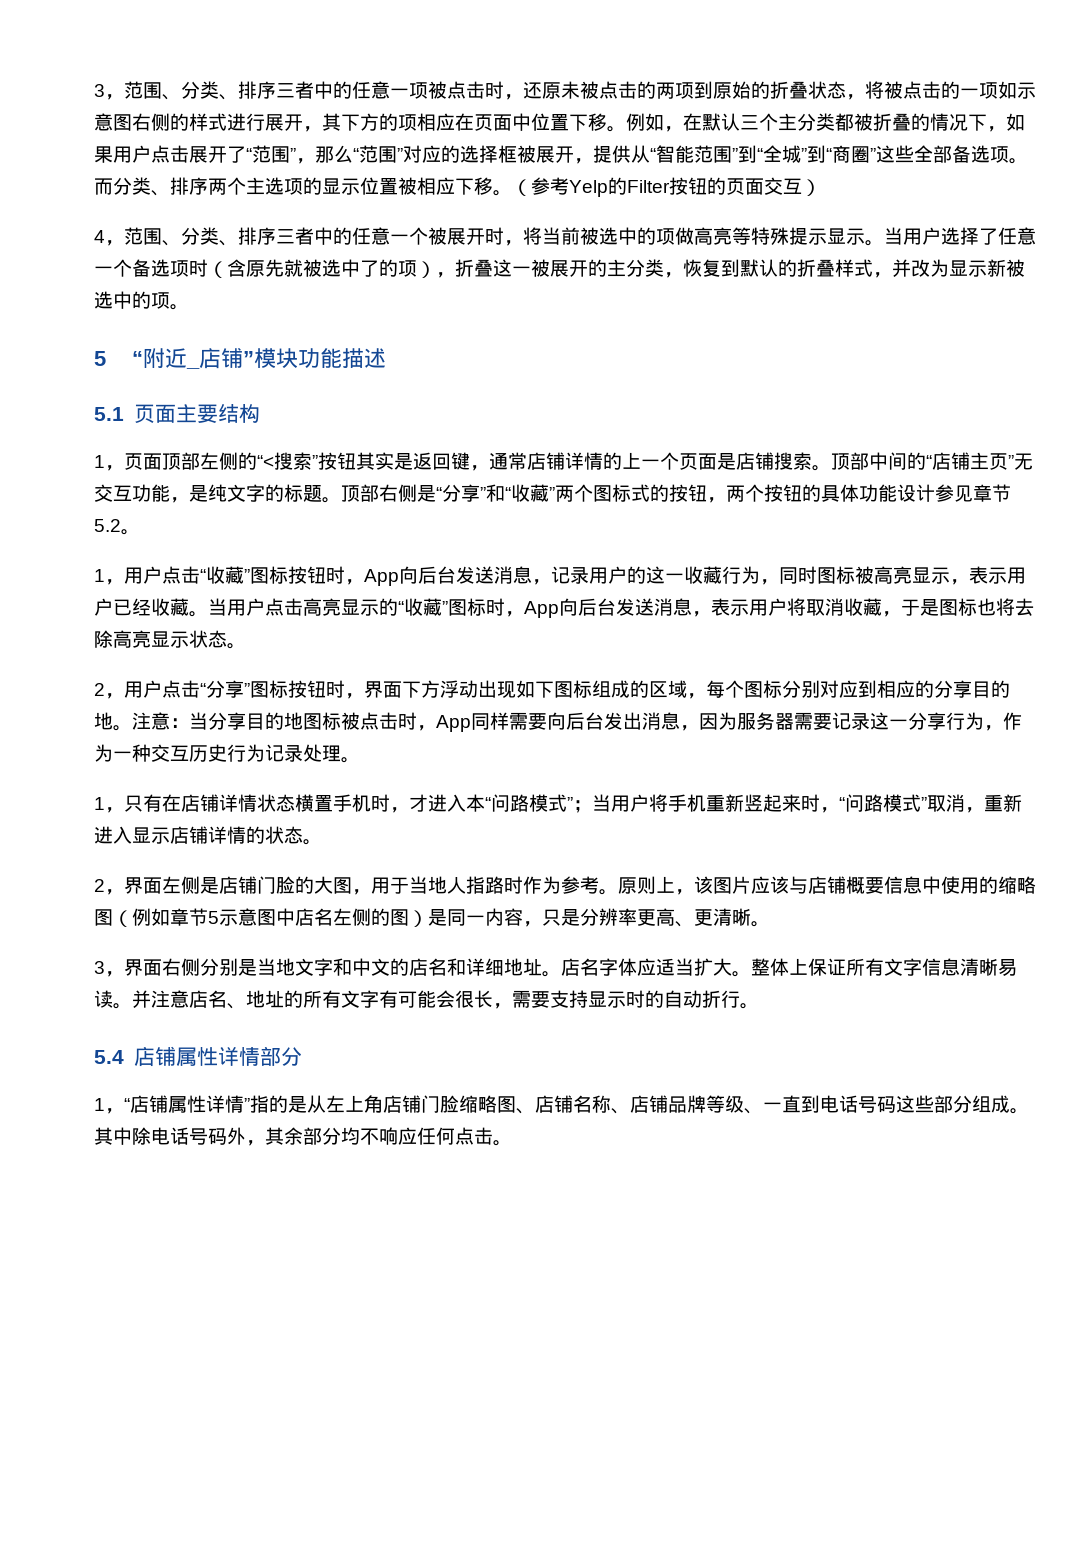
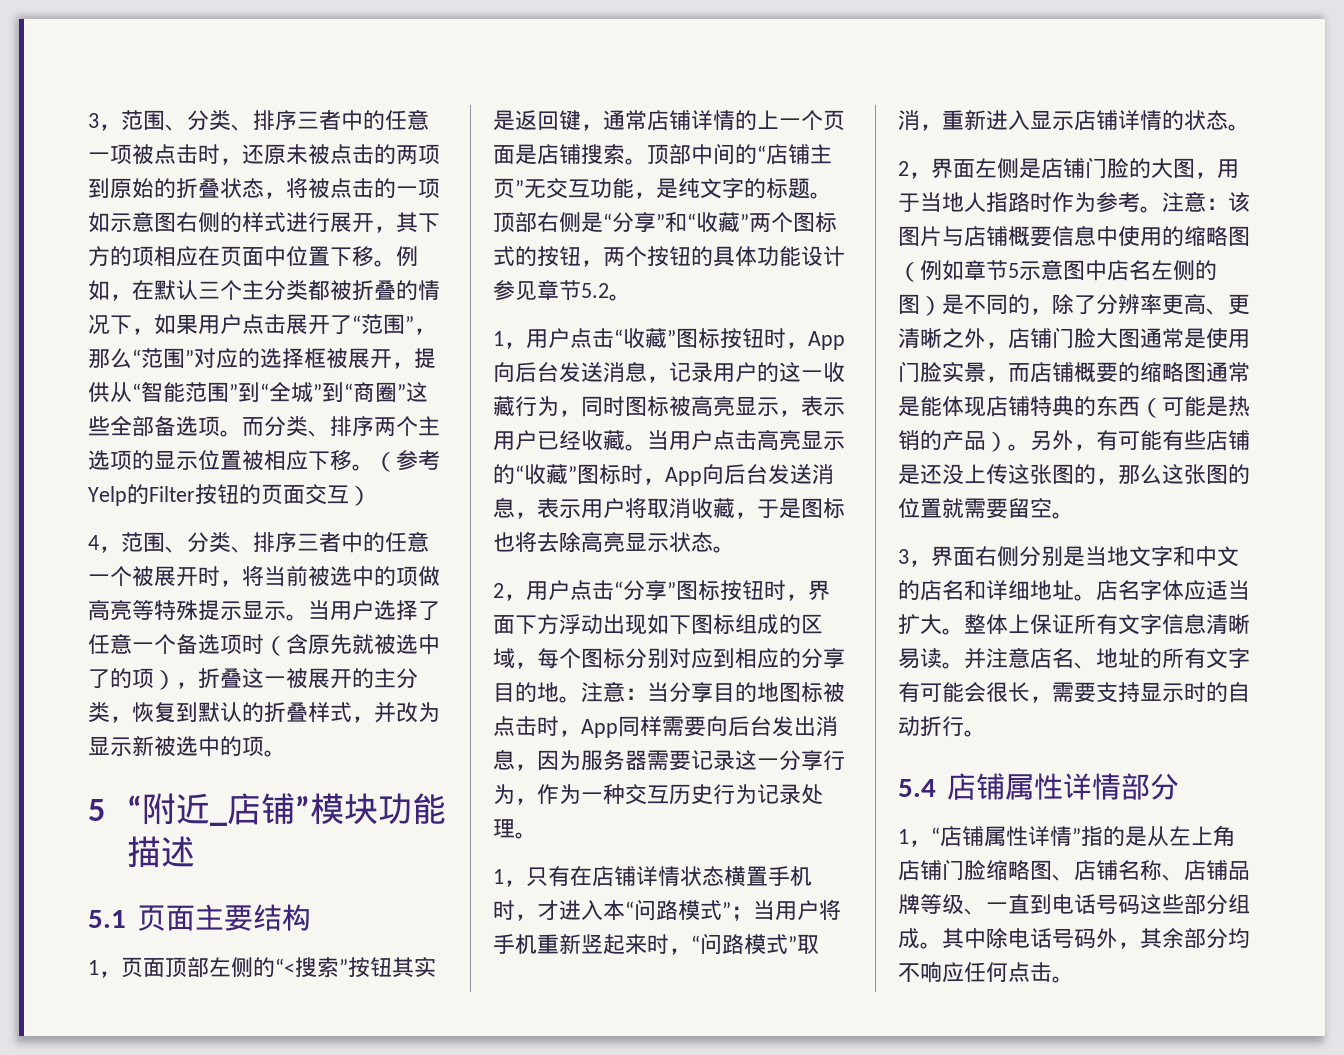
- 原则上，该图片应该与店铺概要信息中使用的缩略图（例如章节5示意图中店名左侧的图）是同一内容，只是分辨率更高、更清晰。
+ 注意：该图片与店铺概要信息中使用的缩略图（例如章节5示意图中店名左侧的图）是不同的，除了分辨率更高、更清晰之外，店铺门脸大图通常是使用门脸实景，而店铺概要的缩略图通常是能体现店铺特典的东西（可能是热销的产品）。另外，有可能有些店铺是还没上传这张图的，那么这张图的位置就需要留空。

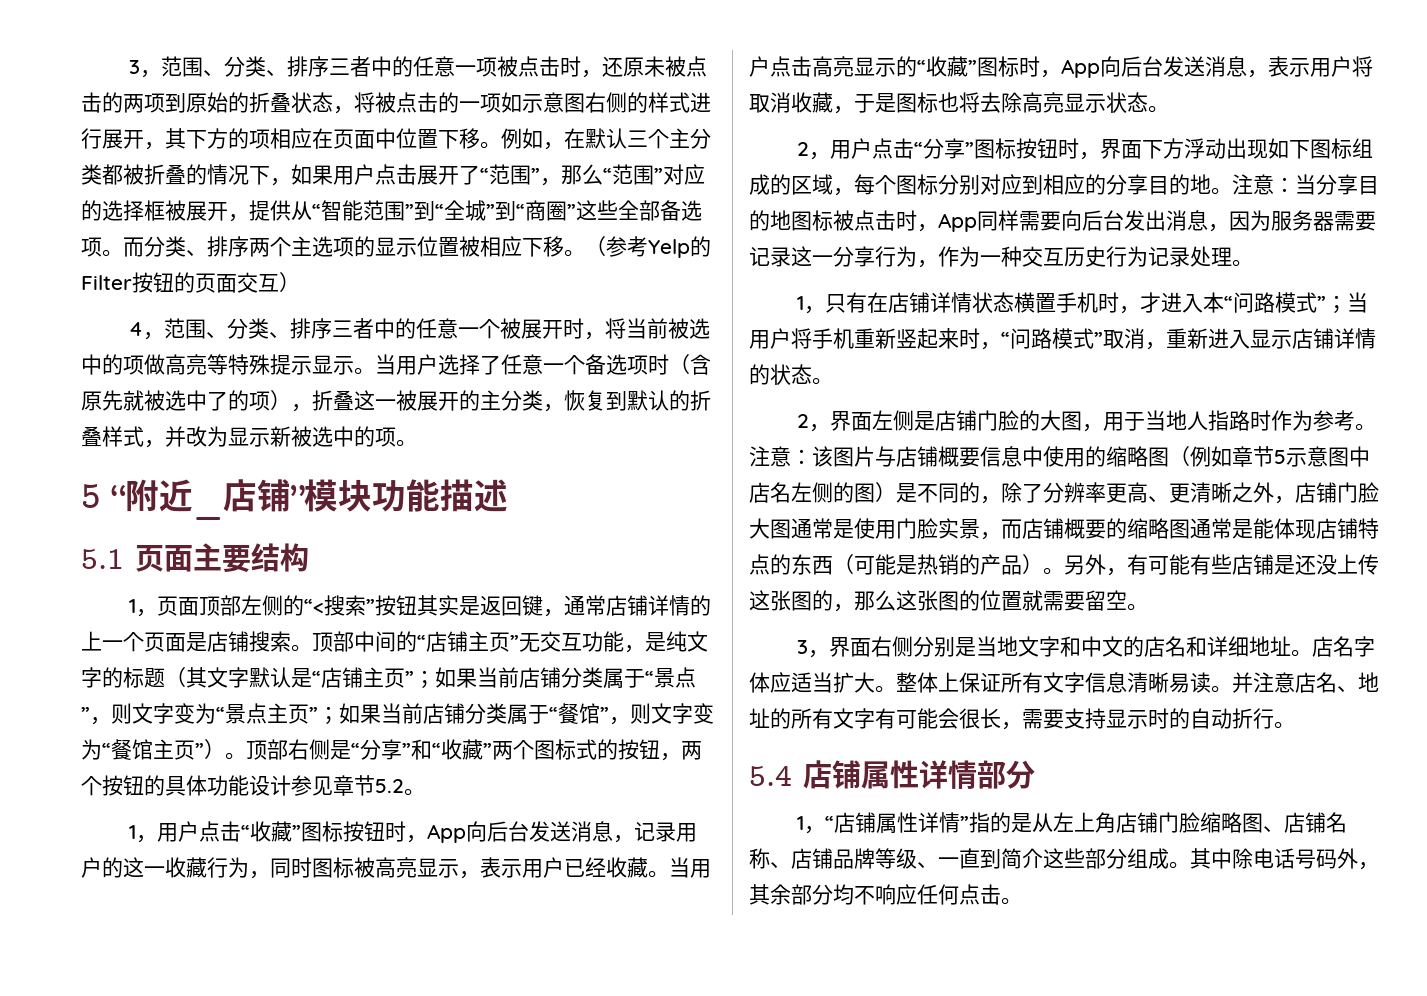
- 顶部中间的“店铺主页”无交互功能，是纯文字的标题。
+ 顶部中间的“店铺主页”无交互功能，是纯文字的标题（其文字默认是“店铺主页”；如果当前店铺分类属于“景点”，则文字变为“景点主页”；如果当前店铺分类属于“餐馆”，则文字变为“餐馆主页”）。
- 注意：该图片与店铺概要信息中使用的缩略图（例如章节5示意图中店名左侧的图）是不同的，除了分辨率更高、更清晰之外，店铺门脸大图通常是使用门脸实景，而店铺概要的缩略图通常是能体现店铺特典的东西（可能是热销的产品）。
+ 注意：该图片与店铺概要信息中使用的缩略图（例如章节5示意图中店名左侧的图）是不同的，除了分辨率更高、更清晰之外，店铺门脸大图通常是使用门脸实景，而店铺概要的缩略图通常是能体现店铺特点的东西（可能是热销的产品）。
- 1，“店铺属性详情”指的是从左上角店铺门脸缩略图、店铺名称、店铺品牌等级、一直到电话号码这些部分组成。
+ 1，“店铺属性详情”指的是从左上角店铺门脸缩略图、店铺名称、店铺品牌等级、一直到简介这些部分组成。

